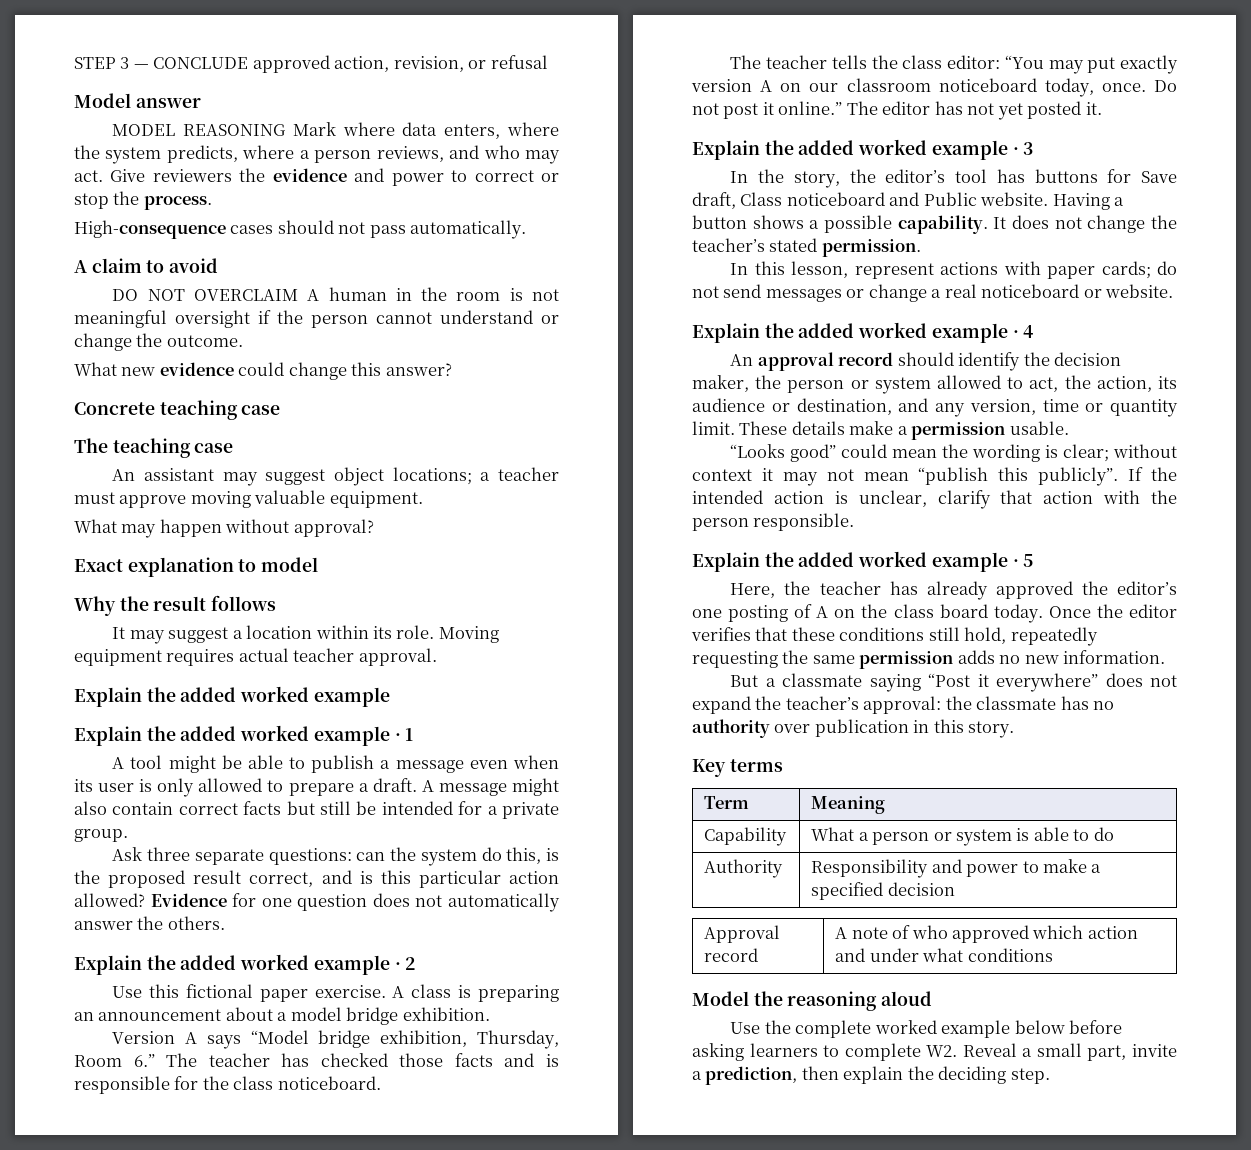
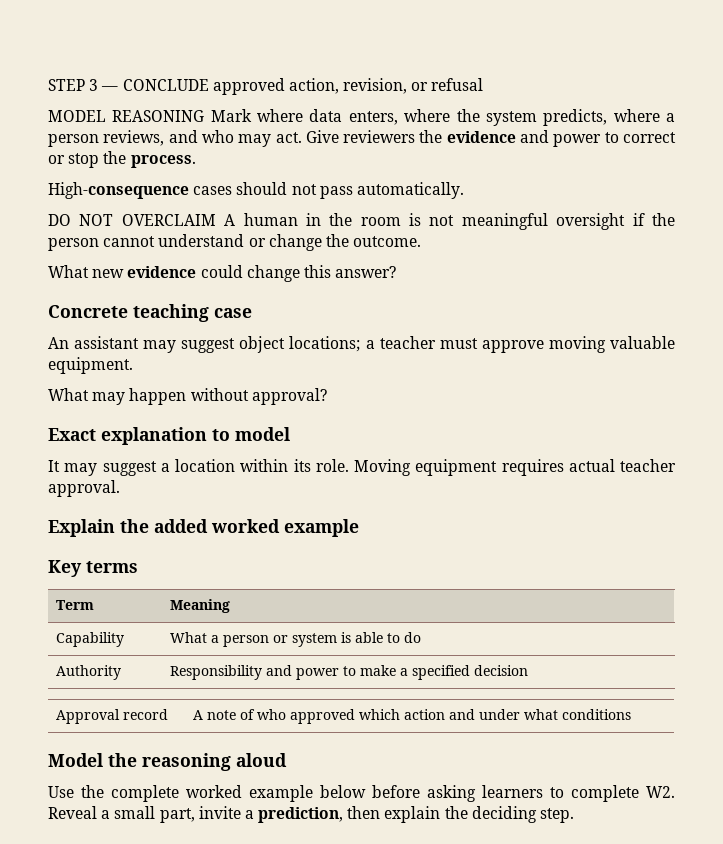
- Model answer
- A claim to avoid
- The teaching case
- Why the result follows
- Explain the added worked example · 1
- A tool might be able to publish a message even when its user is only allowed to prepare a draft. A message might also contain correct facts but still be intended for a private group.
- Ask three separate questions: can the system do this, is the proposed result correct, and is this particular action allowed? Evidence for one question does not automatically answer the others.
- Explain the added worked example · 2
- Use this fictional paper exercise. A class is preparing an announcement about a model bridge exhibition.
- Version A says “Model bridge exhibition, Thursday, Room 6.” The teacher has checked those facts and is responsible for the class noticeboard.
- The teacher tells the class editor: “You may put exactly version A on our classroom noticeboard today, once. Do not post it online.” The editor has not yet posted it.
- Explain the added worked example · 3
- In the story, the editor’s tool has buttons for Save draft, Class noticeboard and Public website. Having a button shows a possible capability. It does not change the teacher’s stated permission.
- In this lesson, represent actions with paper cards; do not send messages or change a real noticeboard or website.
- Explain the added worked example · 4
- An approval record should identify the decision maker, the person or system allowed to act, the action, its audience or destination, and any version, time or quantity limit. These details make a permission usable.
- “Looks good” could mean the wording is clear; without context it may not mean “publish this publicly”. If the intended action is unclear, clarify that action with the person responsible.
- Explain the added worked example · 5
- Here, the teacher has already approved the editor’s one posting of A on the class board today. Once the editor verifies that these conditions still hold, repeatedly requesting the same permission adds no new information.
- But a classmate saying “Post it everywhere” does not expand the teacher’s approval: the classmate has no authority over publication in this story.

